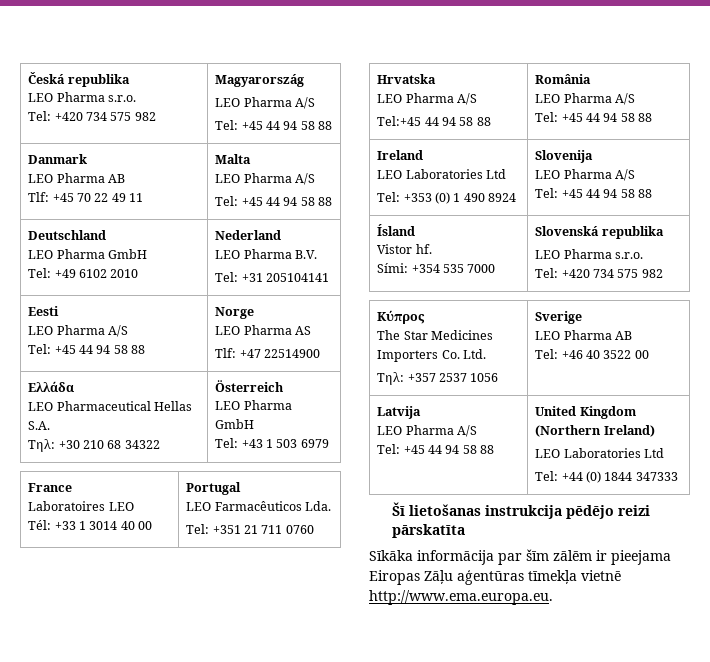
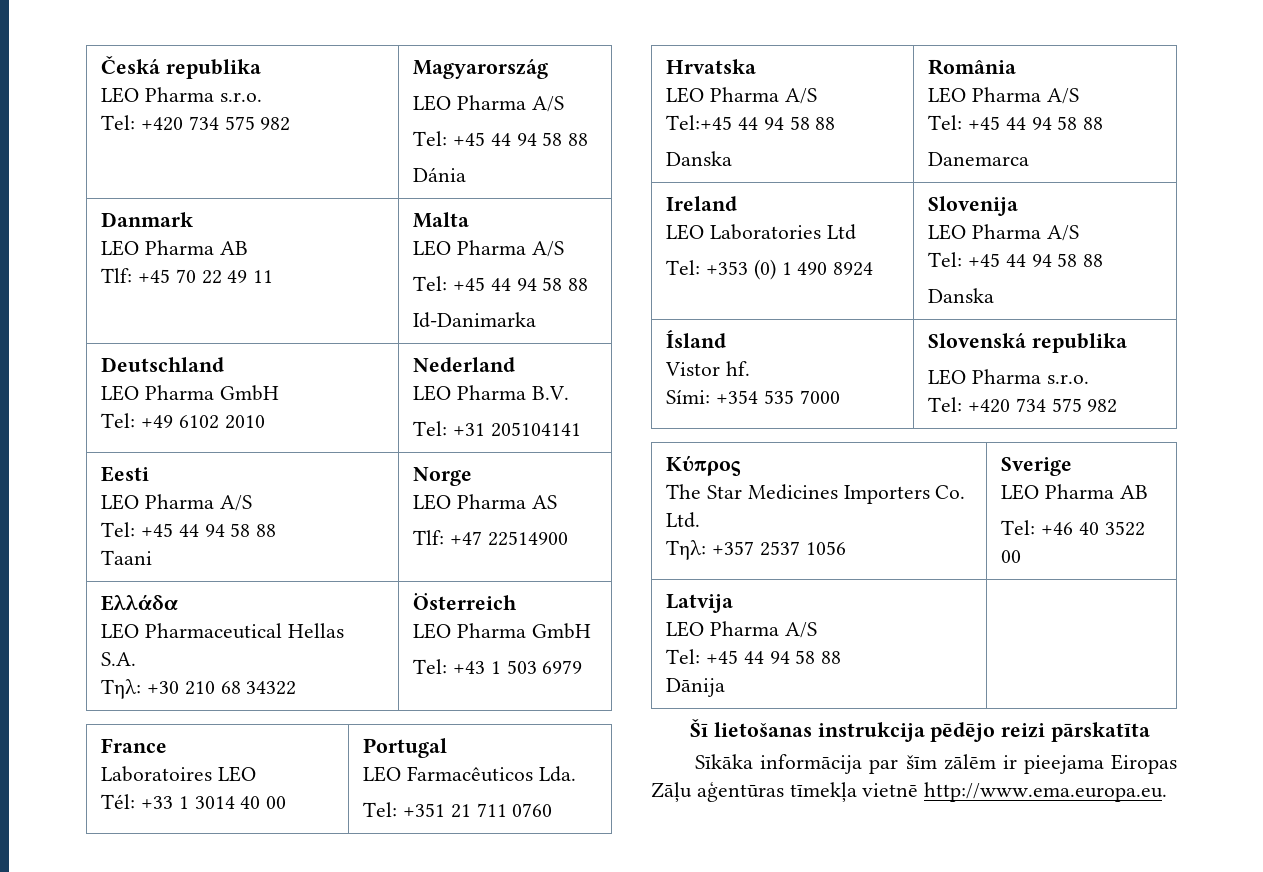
  Česká republika
  LEO Pharma s.r.o.
  Tel: +420 734 575 982 | Magyarország
  LEO Pharma A/S
  Tel: +45 44 94 58 88
+ Dánia
  Danmark
  LEO Pharma AB
  Tlf: +45 70 22 49 11 | Malta
  LEO Pharma A/S
  Tel: +45 44 94 58 88
+ Id-Danimarka
  Eesti
  LEO Pharma A/S
- Tel: +45 44 94 58 88 | Norge
+ Tel: +45 44 94 58 88
+ Taani | Norge
  Hrvatska
  LEO Pharma A/S
- Tel:+45 44 94 58 88 | România
+ Tel:+45 44 94 58 88
+ Danska | România
  LEO Pharma A/S
  Tel: +45 44 94 58 88
+ Danemarca
  Ireland
  LEO Laboratories Ltd
  Tel: +353 (0) 1 490 8924 | Slovenija
  LEO Pharma A/S
  Tel: +45 44 94 58 88
+ Danska
  Latvija
  LEO Pharma A/S
- Tel: +45 44 94 58 88 | United Kingdom (Northern Ireland)
- LEO Laboratories Ltd
- Tel: +44 (0) 1844 347333
+ Tel: +45 44 94 58 88
+ Dānija |

